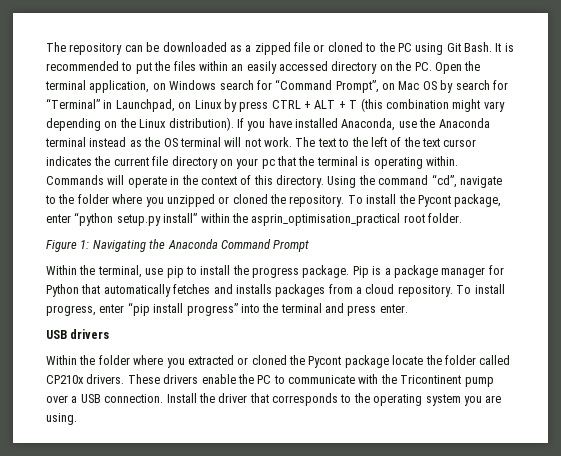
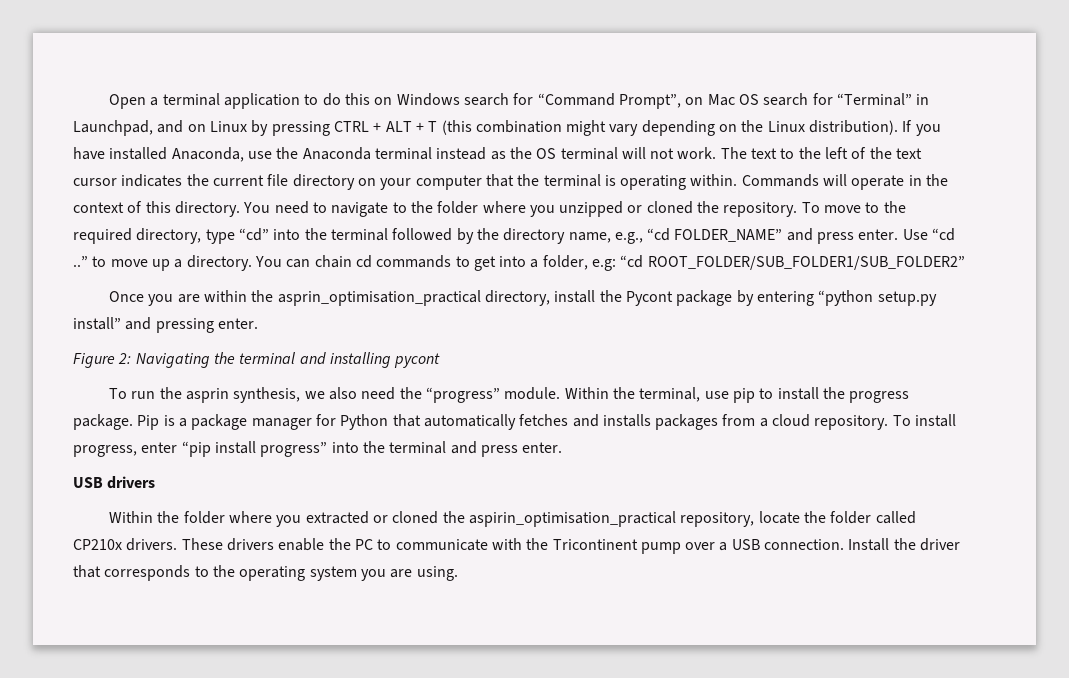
- The repository can be downloaded as a zipped file or cloned to the PC using Git Bash. It is recommended to put the files within an easily accessed directory on the PC. Open the terminal application, on Windows search for “Command Prompt”, on Mac OS by search for “Terminal” in Launchpad, on Linux by press CTRL + ALT + T (this combination might vary depending on the Linux distribution).
+ Open a terminal application to do this on Windows search for “Command Prompt”, on Mac OS search for “Terminal” in Launchpad, and on Linux by pressing CTRL + ALT + T (this combination might vary depending on the Linux distribution).
- The text to the left of the text cursor indicates the current file directory on your pc that the terminal is operating within.
+ The text to the left of the text cursor indicates the current file directory on your computer that the terminal is operating within.
- Using the command “cd”, navigate to the folder where you unzipped or cloned the repository.
+ You need to navigate to the folder where you unzipped or cloned the repository.
- To install the Pycont package, enter “python setup.py install” within the asprin_optimisation_practical root folder.
+ To move to the required directory, type “cd” into the terminal followed by the directory name, e.g., “cd FOLDER_NAME” and press enter. Use “cd ..” to move up a directory. You can chain cd commands to get into a folder, e.g: “cd ROOT_FOLDER/SUB_FOLDER1/SUB_FOLDER2”
+ Once you are within the asprin_optimisation_practical directory, install the Pycont package by entering “python setup.py install” and pressing enter.
- Figure 1: Navigating the Anaconda Command Prompt
- Within the terminal, use pip to install the progress package.
+ Figure 2: Navigating the terminal and installing pycont
+ To run the asprin synthesis, we also need the “progress” module. Within the terminal, use pip to install the progress package.
- Within the folder where you extracted or cloned the Pycont package locate the folder called CP210x drivers.
+ Within the folder where you extracted or cloned the aspirin_optimisation_practical repository, locate the folder called CP210x drivers.

